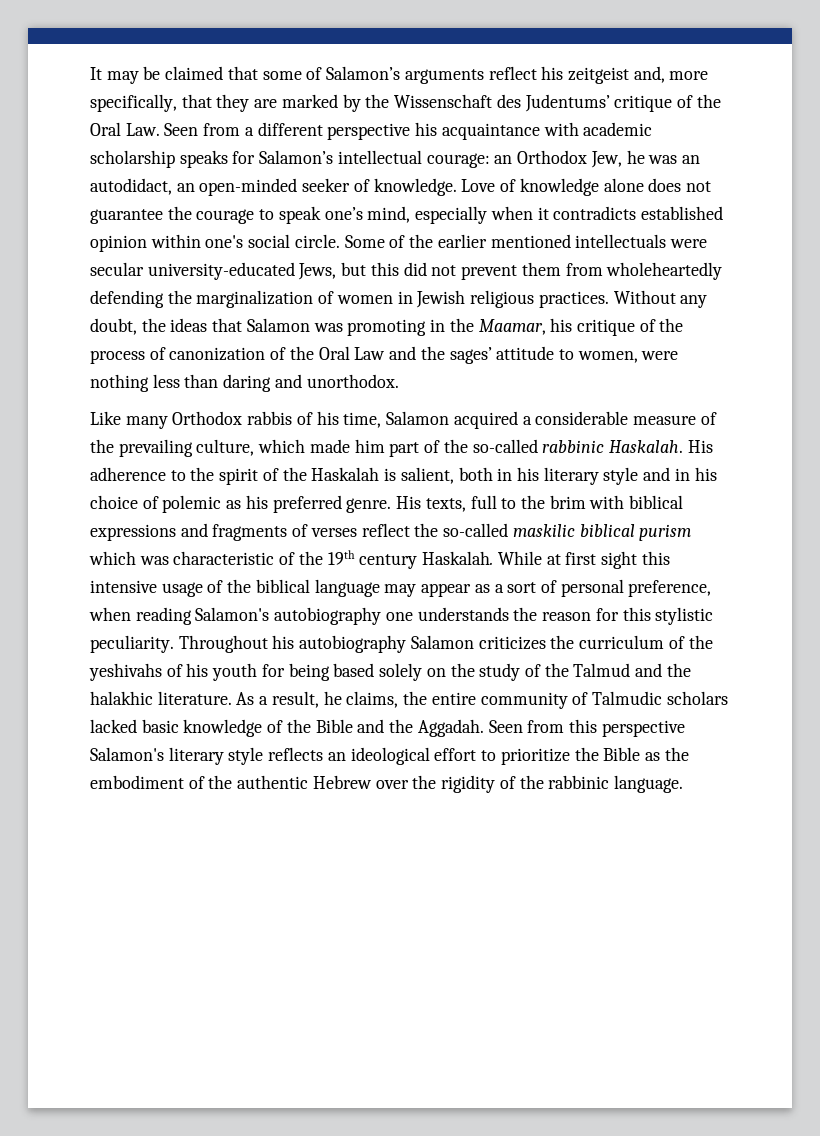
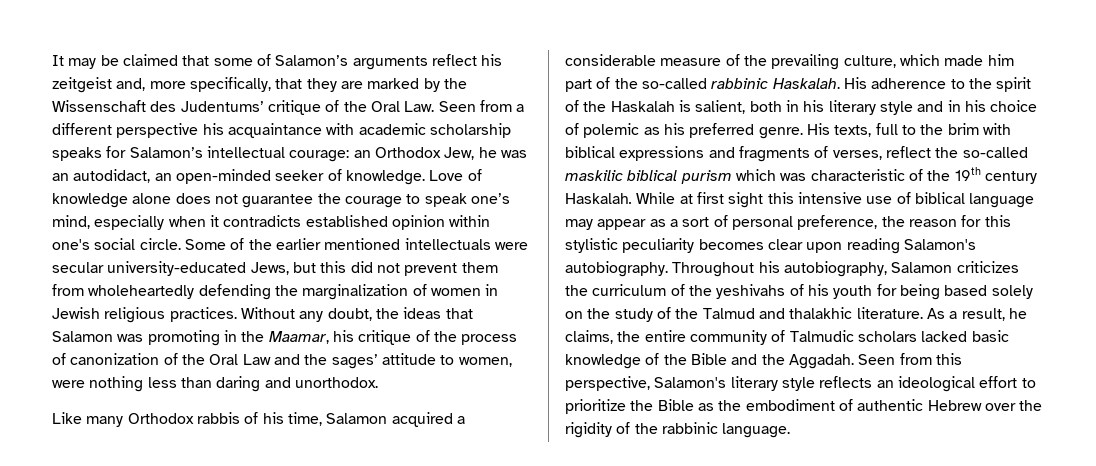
- His texts, full to the brim with biblical expressions and fragments of verses reflect the so-called maskilic biblical purism which was characteristic of the 19th century Haskalah.
+ His texts, full to the brim with biblical expressions and fragments of verses, reflect the so-called maskilic biblical purism which was characteristic of the 19th century Haskalah.
- While at first sight this intensive usage of the biblical language may appear as a sort of personal preference, when reading Salamon's autobiography one understands the reason for this stylistic peculiarity.
+ While at first sight this intensive use of biblical language may appear as a sort of personal preference, the reason for this stylistic peculiarity becomes clear upon reading Salamon's autobiography.
- Throughout his autobiography Salamon criticizes the curriculum of the yeshivahs of his youth for being based solely on the study of the Talmud and the halakhic literature.
+ Throughout his autobiography, Salamon criticizes the curriculum of the yeshivahs of his youth for being based solely on the study of the Talmud and thalakhic literature.
- Seen from this perspective Salamon's literary style reflects an ideological effort to prioritize the Bible as the embodiment of the authentic Hebrew over the rigidity of the rabbinic language.
+ Seen from this perspective, Salamon's literary style reflects an ideological effort to prioritize the Bible as the embodiment of authentic Hebrew over the rigidity of the rabbinic language.

